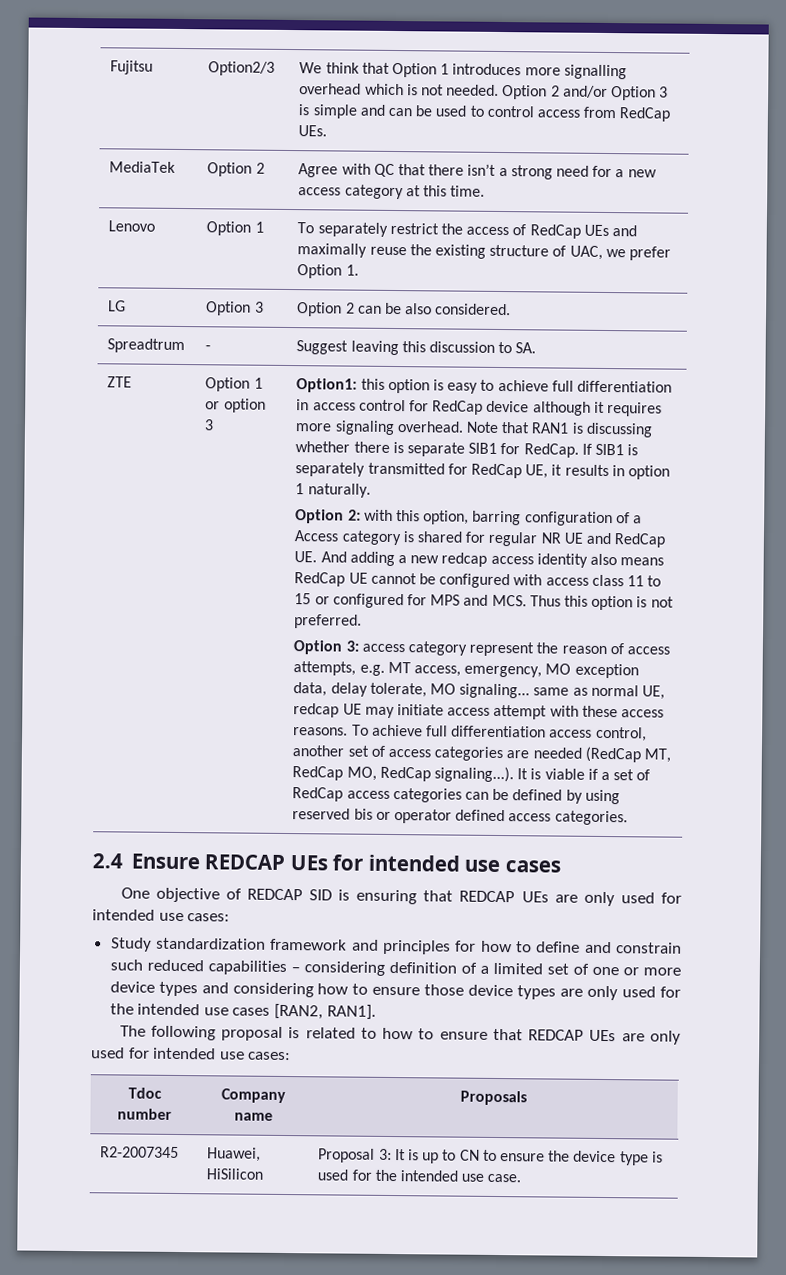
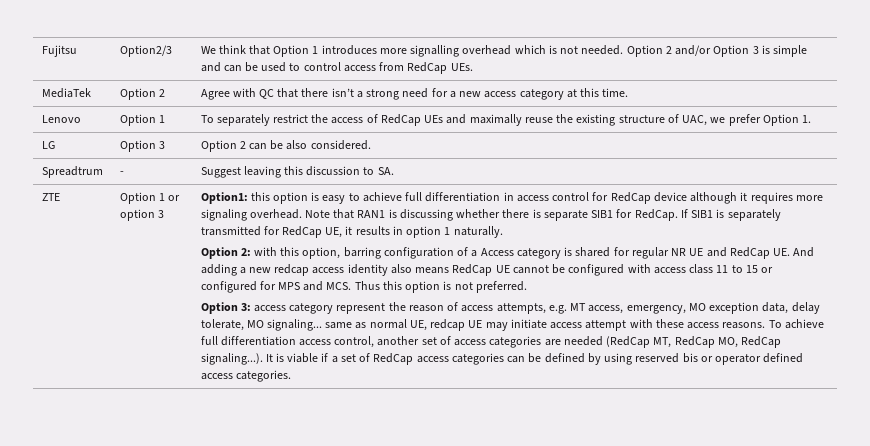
- 2.4 Ensure REDCAP UEs for intended use cases
- One objective of REDCAP SID is ensuring that REDCAP UEs are only used for intended use cases:
- Study standardization framework and principles for how to define and constrain such reduced capabilities – considering definition of a limited set of one or more device types and considering how to ensure those device types are only used for the intended use cases [RAN2, RAN1].
- The following proposal is related to how to ensure that REDCAP UEs are only used for intended use cases:
- Tdoc number | Company name | Proposals
- R2-2007345 | Huawei, HiSilicon | Proposal 3: It is up to CN to ensure the device type is used for the intended use case.

